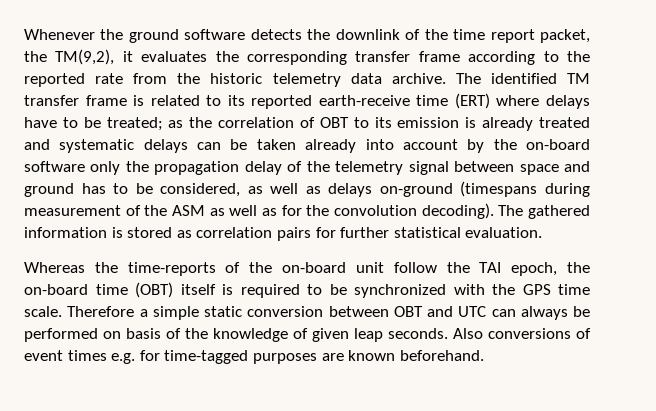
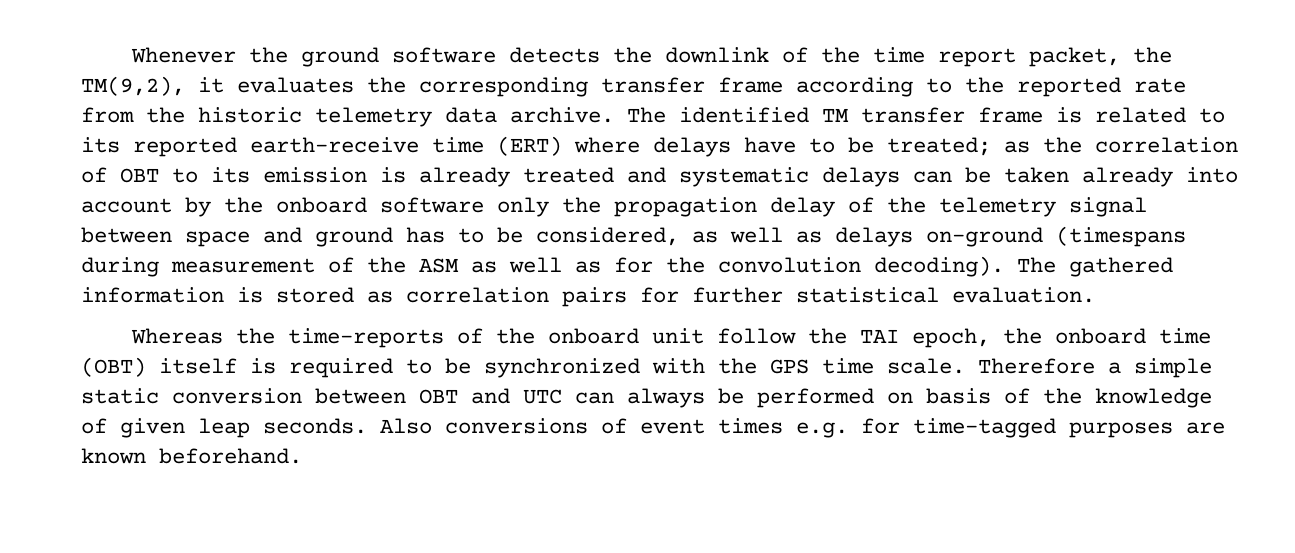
- as the correlation of OBT to its emission is already treated and systematic delays can be taken already into account by the on-board software only the propagation delay of the telemetry signal between space and ground has to be considered, as well as delays on-ground (timespans during measurement of the ASM as well as for the convolution decoding).
+ as the correlation of OBT to its emission is already treated and systematic delays can be taken already into account by the onboard software only the propagation delay of the telemetry signal between space and ground has to be considered, as well as delays on-ground (timespans during measurement of the ASM as well as for the convolution decoding).
- Whereas the time-reports of the on-board unit follow the TAI epoch, the on-board time (OBT) itself is required to be synchronized with the GPS time scale.
+ Whereas the time-reports of the onboard unit follow the TAI epoch, the onboard time (OBT) itself is required to be synchronized with the GPS time scale.

